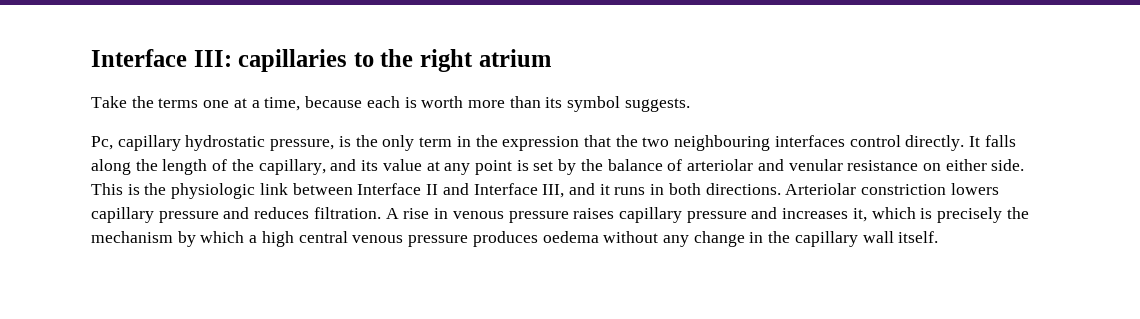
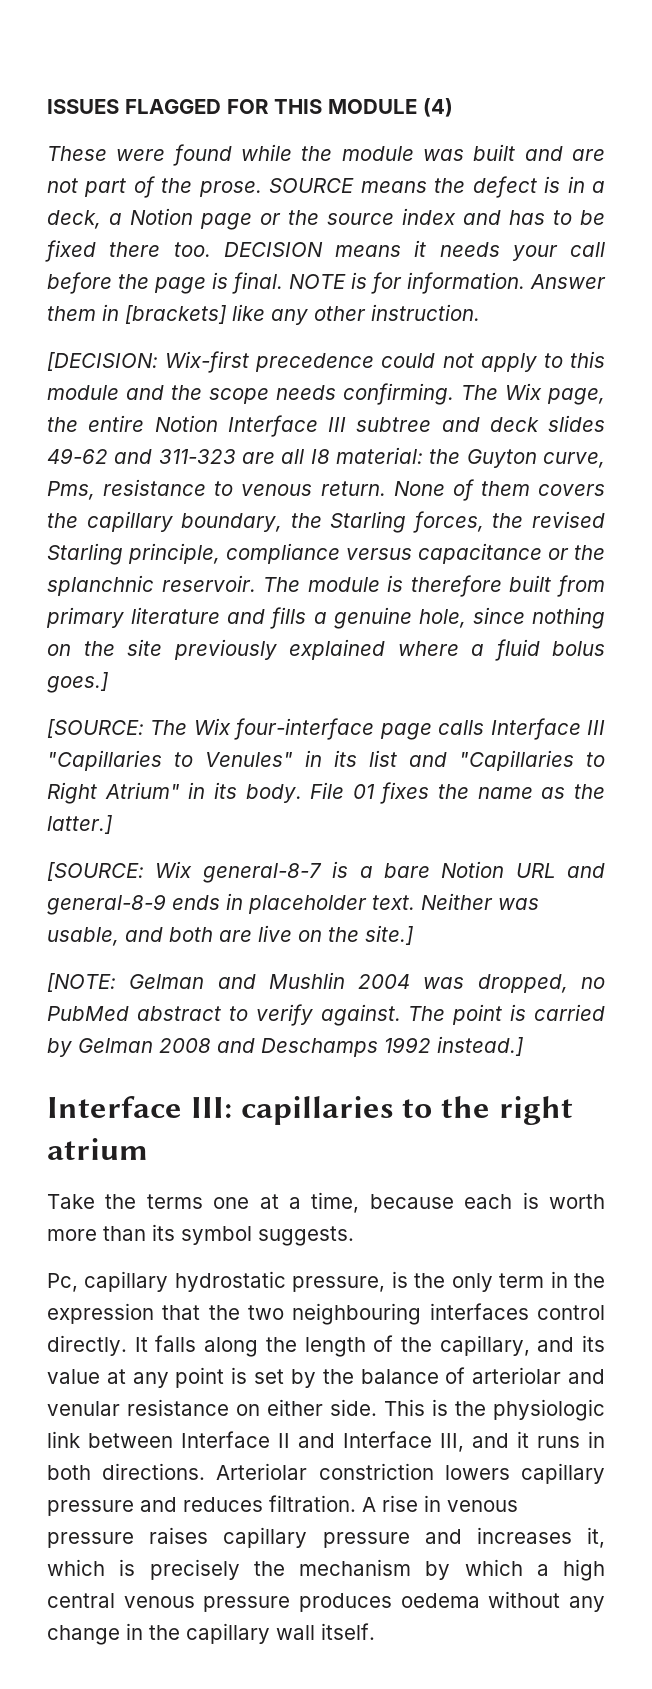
+ ISSUES FLAGGED FOR THIS MODULE (4)
+ These were found while the module was built and are not part of the prose. SOURCE means the defect is in a deck, a Notion page or the source index and has to be fixed there too. DECISION means it needs your call before the page is final. NOTE is for information. Answer them in [brackets] like any other instruction.
+ [DECISION: Wix-first precedence could not apply to this module and the scope needs confirming. The Wix page, the entire Notion Interface III subtree and deck slides 49-62 and 311-323 are all I8 material: the Guyton curve, Pms, resistance to venous return. None of them covers the capillary boundary, the Starling forces, the revised Starling principle, compliance versus capacitance or the splanchnic reservoir. The module is therefore built from primary literature and fills a genuine hole, since nothing on the site previously explained where a fluid bolus goes.]
+ [SOURCE: The Wix four-interface page calls Interface III "Capillaries to Venules" in its list and "Capillaries to Right Atrium" in its body. File 01 fixes the name as the latter.]
+ [SOURCE: Wix general-8-7 is a bare Notion URL and general-8-9 ends in placeholder text. Neither was usable, and both are live on the site.]
+ [NOTE: Gelman and Mushlin 2004 was dropped, no PubMed abstract to verify against. The point is carried by Gelman 2008 and Deschamps 1992 instead.]

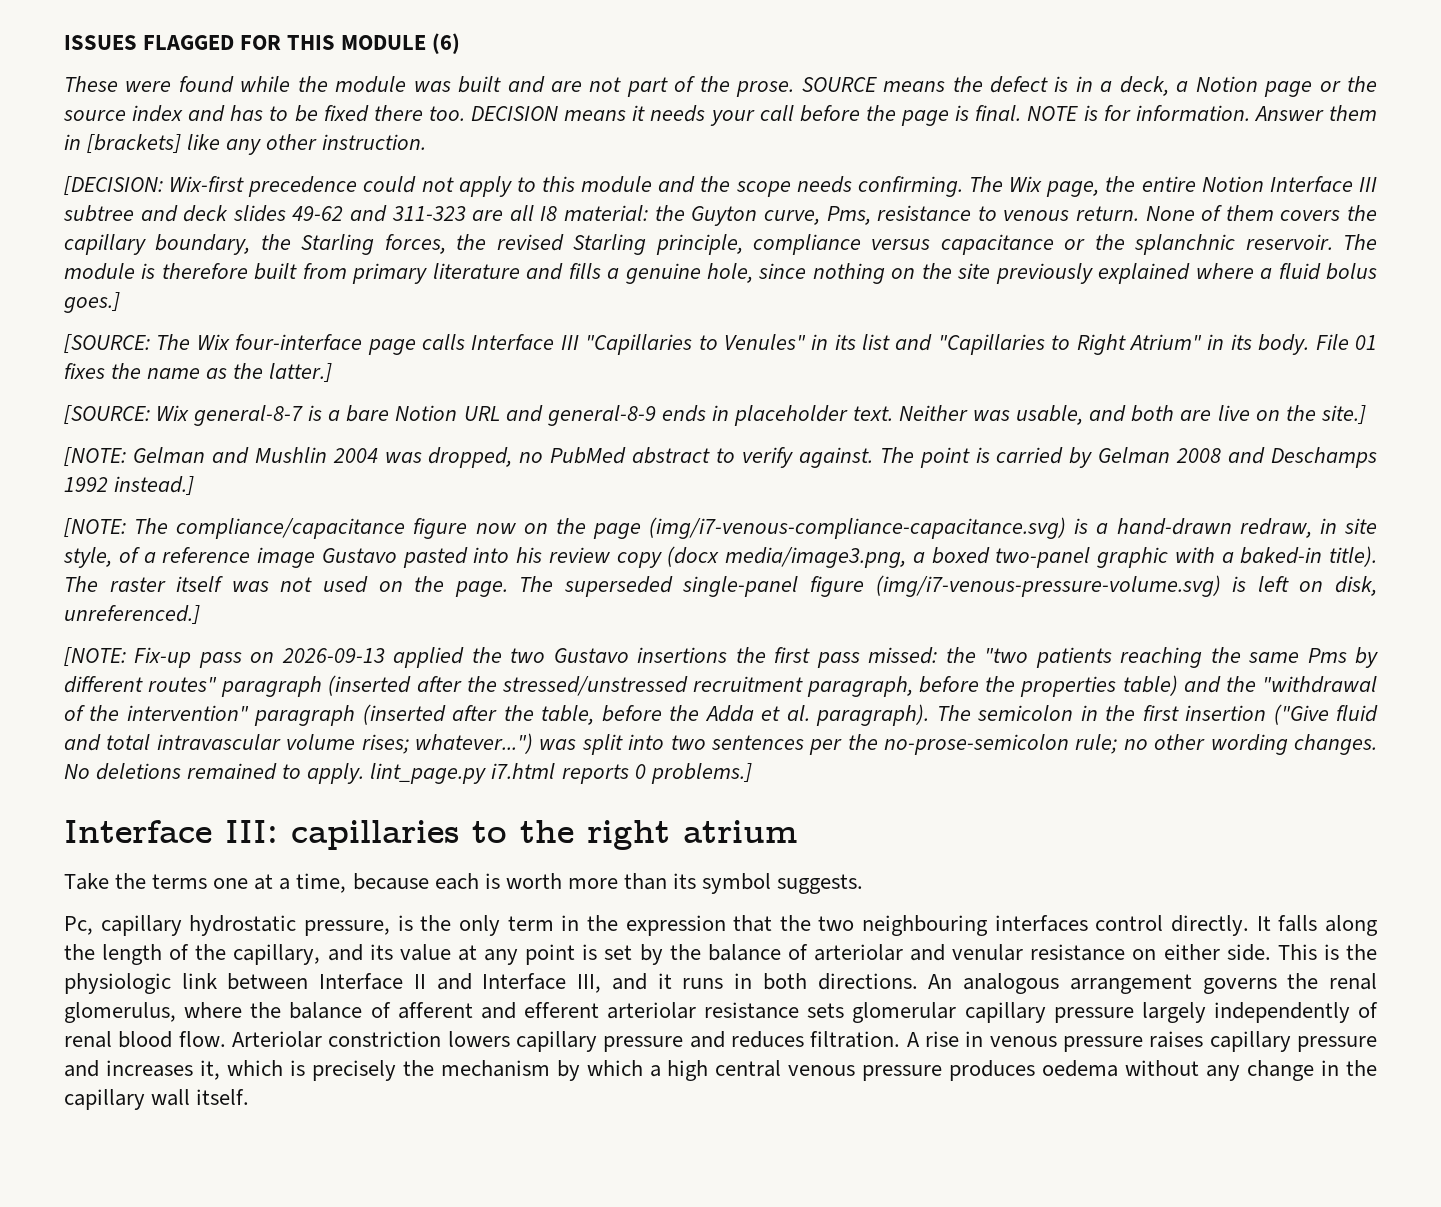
- ISSUES FLAGGED FOR THIS MODULE (4)
+ ISSUES FLAGGED FOR THIS MODULE (6)
+ [NOTE: The compliance/capacitance figure now on the page (img/i7-venous-compliance-capacitance.svg) is a hand-drawn redraw, in site style, of a reference image Gustavo pasted into his review copy (docx media/image3.png, a boxed two-panel graphic with a baked-in title). The raster itself was not used on the page. The superseded single-panel figure (img/i7-venous-pressure-volume.svg) is left on disk, unreferenced.]
+ [NOTE: Fix-up pass on 2026-09-13 applied the two Gustavo insertions the first pass missed: the "two patients reaching the same Pms by different routes" paragraph (inserted after the stressed/unstressed recruitment paragraph, before the properties table) and the "withdrawal of the intervention" paragraph (inserted after the table, before the Adda et al. paragraph). The semicolon in the first insertion ("Give fluid and total intravascular volume rises; whatever...") was split into two sentences per the no-prose-semicolon rule; no other wording changes. No deletions remained to apply. lint_page.py i7.html reports 0 problems.]
+ An analogous arrangement governs the renal glomerulus, where the balance of afferent and efferent arteriolar resistance sets glomerular capillary pressure largely independently of renal blood flow.

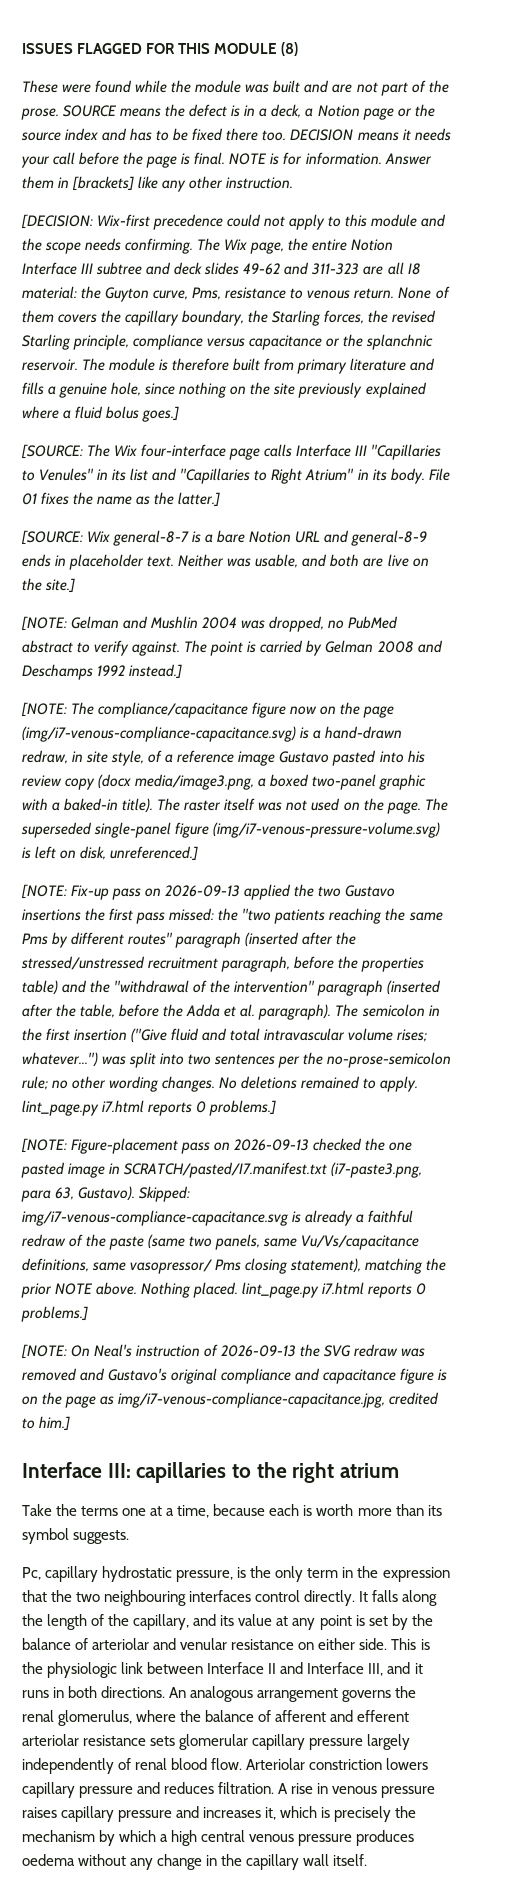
- ISSUES FLAGGED FOR THIS MODULE (6)
+ ISSUES FLAGGED FOR THIS MODULE (8)
+ [NOTE: Figure-placement pass on 2026-09-13 checked the one pasted image in SCRATCH/pasted/I7.manifest.txt (i7-paste3.png, para 63, Gustavo). Skipped: img/i7-venous-compliance-capacitance.svg is already a faithful redraw of the paste (same two panels, same Vu/Vs/capacitance definitions, same vasopressor/ Pms closing statement), matching the prior NOTE above. Nothing placed. lint_page.py i7.html reports 0 problems.]
+ [NOTE: On Neal's instruction of 2026-09-13 the SVG redraw was removed and Gustavo's original compliance and capacitance figure is on the page as img/i7-venous-compliance-capacitance.jpg, credited to him.]

